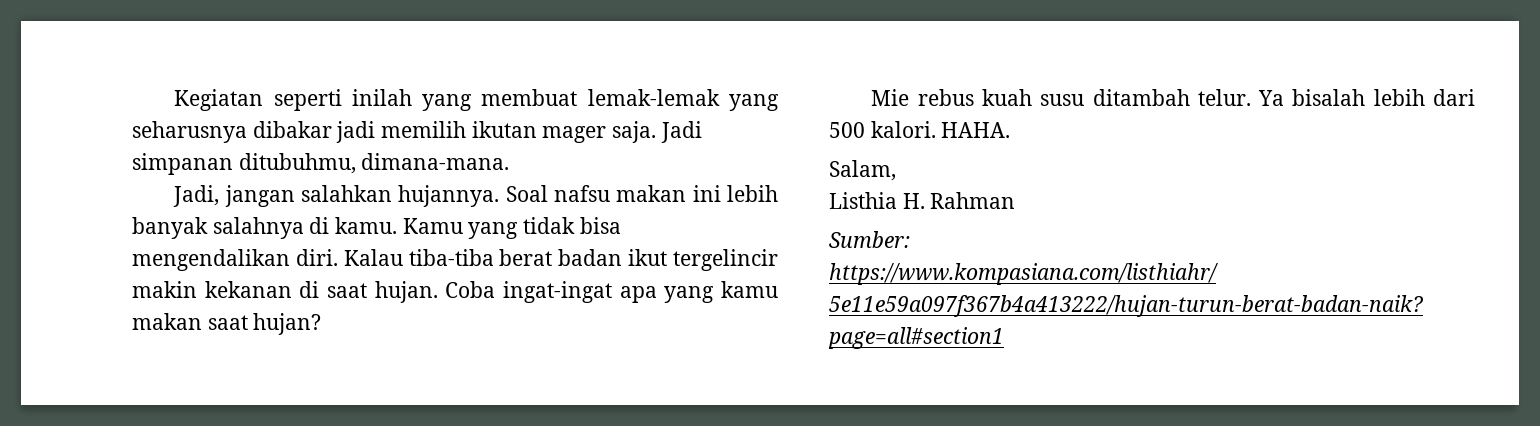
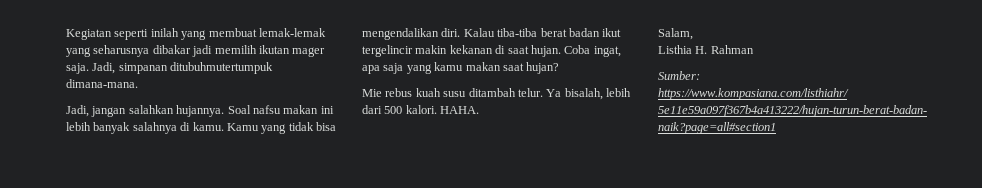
- Jadi simpanan ditubuhmu, dimana-mana.
+ Jadi, simpanan ditubuhmutertumpuk dimana-mana.
- Coba ingat-ingat apa yang kamu makan saat hujan?
+ Coba ingat, apa saja yang kamu makan saat hujan?
- Ya bisalah lebih dari 500 kalori.
+ Ya bisalah, lebih dari 500 kalori.

